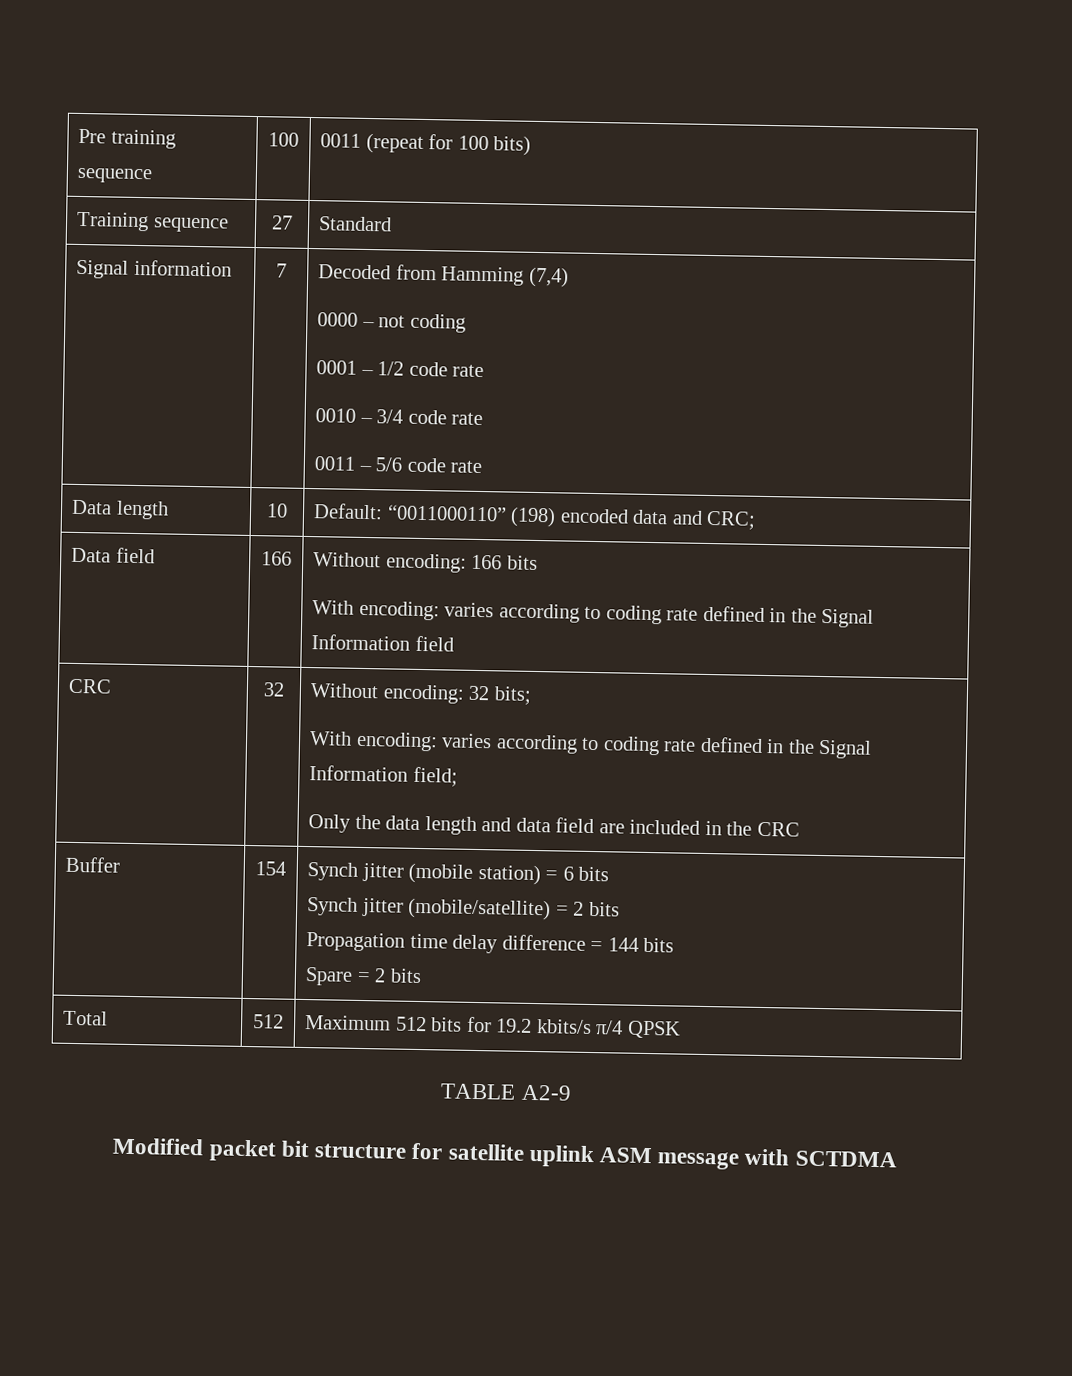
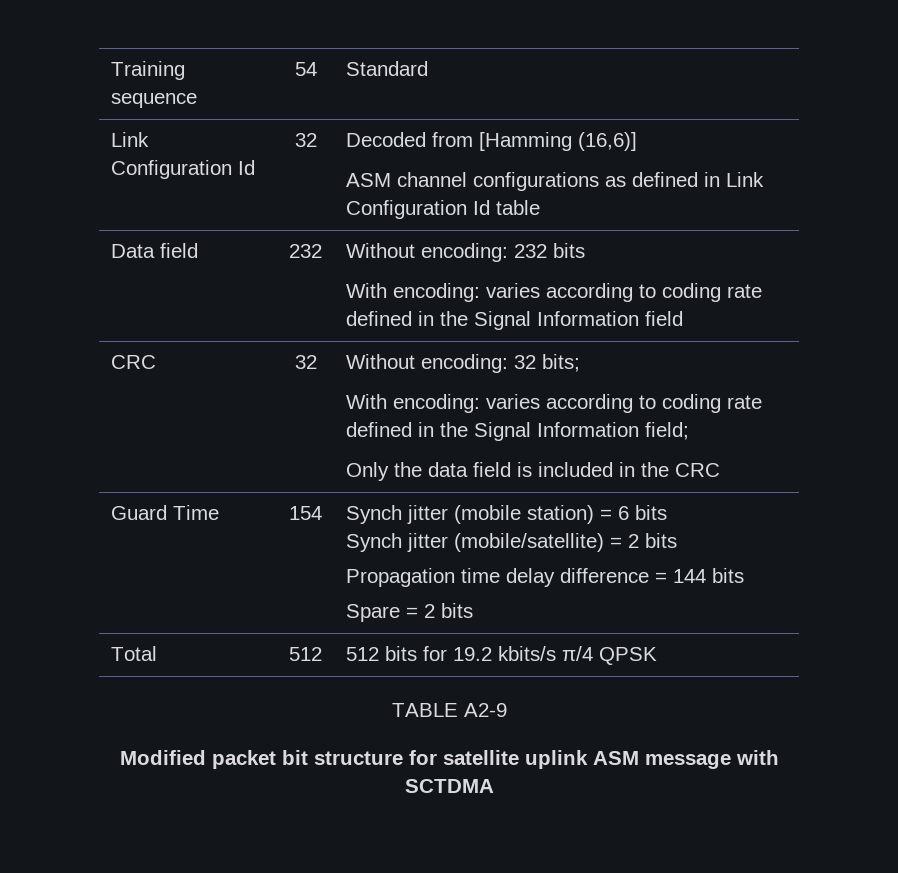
- Pre training sequence | 100 | 0011 (repeat for 100 bits)
- Training sequence | 27 | Standard
+ Training sequence | 54 | Standard
- Signal information | 7 | Decoded from Hamming (7,4)
- 0000 – not coding
- 0001 – 1/2 code rate
- 0010 – 3/4 code rate
- 0011 – 5/6 code rate
- Data length | 10 | Default: “0011000110” (198) encoded data and CRC;
+ Link Configuration Id | 32 | Decoded from [Hamming (16,6)]
+ ASM channel configurations as defined in Link Configuration Id table
- Data field | 166 | Without encoding: 166 bits
+ Data field | 232 | Without encoding: 232 bits
  CRC | 32 | Without encoding: 32 bits;
  With encoding: varies according to coding rate defined in the Signal Information field;
- Only the data length and data field are included in the CRC
+ Only the data field is included in the CRC
- Buffer | 154 | Synch jitter (mobile station) = 6 bits
+ Guard Time | 154 | Synch jitter (mobile station) = 6 bits
- Total | 512 | Maximum 512 bits for 19.2 kbits/s π/4 QPSK
+ Total | 512 | 512 bits for 19.2 kbits/s π/4 QPSK

